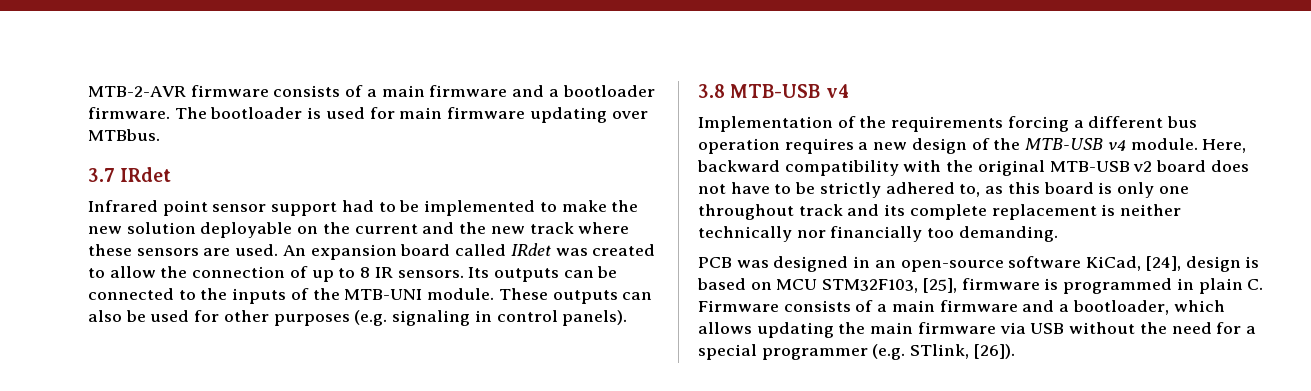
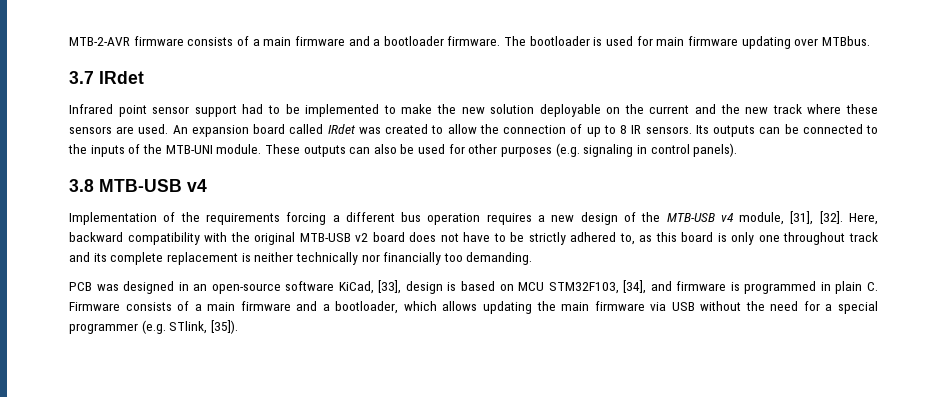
- Implementation of the requirements forcing a different bus operation requires a new design of the MTB-USB v4 module.
+ Implementation of the requirements forcing a different bus operation requires a new design of the MTB-USB v4 module, [31], [32].
- PCB was designed in an open-source software KiCad, [24], design is based on MCU STM32F103, [25], firmware is programmed in plain C. Firmware consists of a main firmware and a bootloader, which allows updating the main firmware via USB without the need for a special programmer (e.g. STlink, [26]).
+ PCB was designed in an open-source software KiCad, [33], design is based on MCU STM32F103, [34], and firmware is programmed in plain C. Firmware consists of a main firmware and a bootloader, which allows updating the main firmware via USB without the need for a special programmer (e.g. STlink, [35]).

